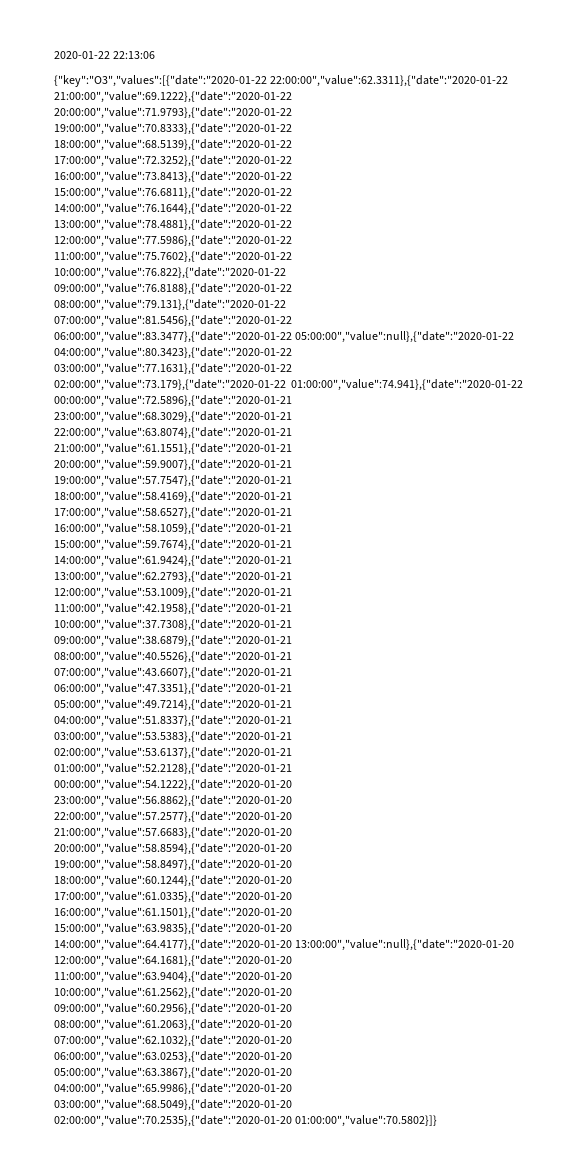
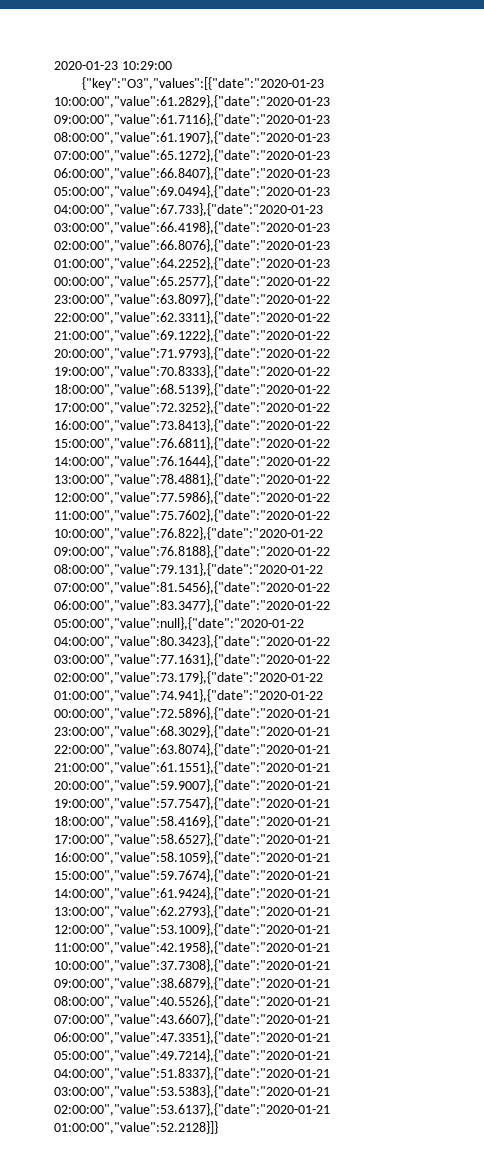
- 2020-01-22 22:13:06
- {"key":"O3","values":[{"date":"2020-01-22 22:00:00","value":62.3311},{"date":"2020-01-22 21:00:00","value":69.1222},{"date":"2020-01-22 20:00:00","value":71.9793},{"date":"2020-01-22 19:00:00","value":70.8333},{"date":"2020-01-22 18:00:00","value":68.5139},{"date":"2020-01-22 17:00:00","value":72.3252},{"date":"2020-01-22 16:00:00","value":73.8413},{"date":"2020-01-22 15:00:00","value":76.6811},{"date":"2020-01-22 14:00:00","value":76.1644},{"date":"2020-01-22 13:00:00","value":78.4881},{"date":"2020-01-22 12:00:00","value":77.5986},{"date":"2020-01-22 11:00:00","value":75.7602},{"date":"2020-01-22 10:00:00","value":76.822},{"date":"2020-01-22 09:00:00","value":76.8188},{"date":"2020-01-22 08:00:00","value":79.131},{"date":"2020-01-22 07:00:00","value":81.5456},{"date":"2020-01-22 06:00:00","value":83.3477},{"date":"2020-01-22 05:00:00","value":null},{"date":"2020-01-22 04:00:00","value":80.3423},{"date":"2020-01-22 03:00:00","value":77.1631},{"date":"2020-01-22 02:00:00","value":73.179},{"date":"2020-01-22 01:00:00","value":74.941},{"date":"2020-01-22 00:00:00","value":72.5896},{"date":"2020-01-21 23:00:00","value":68.3029},{"date":"2020-01-21 22:00:00","value":63.8074},{"date":"2020-01-21 21:00:00","value":61.1551},{"date":"2020-01-21 20:00:00","value":59.9007},{"date":"2020-01-21 19:00:00","value":57.7547},{"date":"2020-01-21 18:00:00","value":58.4169},{"date":"2020-01-21 17:00:00","value":58.6527},{"date":"2020-01-21 16:00:00","value":58.1059},{"date":"2020-01-21 15:00:00","value":59.7674},{"date":"2020-01-21 14:00:00","value":61.9424},{"date":"2020-01-21 13:00:00","value":62.2793},{"date":"2020-01-21 12:00:00","value":53.1009},{"date":"2020-01-21 11:00:00","value":42.1958},{"date":"2020-01-21 10:00:00","value":37.7308},{"date":"2020-01-21 09:00:00","value":38.6879},{"date":"2020-01-21 08:00:00","value":40.5526},{"date":"2020-01-21 07:00:00","value":43.6607},{"date":"2020-01-21 06:00:00","value":47.3351},{"date":"2020-01-21 05:00:00","value":49.7214},{"date":"2020-01-21 04:00:00","value":51.8337},{"date":"2020-01-21 03:00:00","value":53.5383},{"date":"2020-01-21 02:00:00","value":53.6137},{"date":"2020-01-21 01:00:00","value":52.2128},{"date":"2020-01-21 00:00:00","value":54.1222},{"date":"2020-01-20 23:00:00","value":56.8862},{"date":"2020-01-20 22:00:00","value":57.2577},{"date":"2020-01-20 21:00:00","value":57.6683},{"date":"2020-01-20 20:00:00","value":58.8594},{"date":"2020-01-20 19:00:00","value":58.8497},{"date":"2020-01-20 18:00:00","value":60.1244},{"date":"2020-01-20 17:00:00","value":61.0335},{"date":"2020-01-20 16:00:00","value":61.1501},{"date":"2020-01-20 15:00:00","value":63.9835},{"date":"2020-01-20 14:00:00","value":64.4177},{"date":"2020-01-20 13:00:00","value":null},{"date":"2020-01-20 12:00:00","value":64.1681},{"date":"2020-01-20 11:00:00","value":63.9404},{"date":"2020-01-20 10:00:00","value":61.2562},{"date":"2020-01-20 09:00:00","value":60.2956},{"date":"2020-01-20 08:00:00","value":61.2063},{"date":"2020-01-20 07:00:00","value":62.1032},{"date":"2020-01-20 06:00:00","value":63.0253},{"date":"2020-01-20 05:00:00","value":63.3867},{"date":"2020-01-20 04:00:00","value":65.9986},{"date":"2020-01-20 03:00:00","value":68.5049},{"date":"2020-01-20 02:00:00","value":70.2535},{"date":"2020-01-20 01:00:00","value":70.5802}]}
+ 2020-01-23 10:29:00
+ {"key":"O3","values":[{"date":"2020-01-23 10:00:00","value":61.2829},{"date":"2020-01-23 09:00:00","value":61.7116},{"date":"2020-01-23 08:00:00","value":61.1907},{"date":"2020-01-23 07:00:00","value":65.1272},{"date":"2020-01-23 06:00:00","value":66.8407},{"date":"2020-01-23 05:00:00","value":69.0494},{"date":"2020-01-23 04:00:00","value":67.733},{"date":"2020-01-23 03:00:00","value":66.4198},{"date":"2020-01-23 02:00:00","value":66.8076},{"date":"2020-01-23 01:00:00","value":64.2252},{"date":"2020-01-23 00:00:00","value":65.2577},{"date":"2020-01-22 23:00:00","value":63.8097},{"date":"2020-01-22 22:00:00","value":62.3311},{"date":"2020-01-22 21:00:00","value":69.1222},{"date":"2020-01-22 20:00:00","value":71.9793},{"date":"2020-01-22 19:00:00","value":70.8333},{"date":"2020-01-22 18:00:00","value":68.5139},{"date":"2020-01-22 17:00:00","value":72.3252},{"date":"2020-01-22 16:00:00","value":73.8413},{"date":"2020-01-22 15:00:00","value":76.6811},{"date":"2020-01-22 14:00:00","value":76.1644},{"date":"2020-01-22 13:00:00","value":78.4881},{"date":"2020-01-22 12:00:00","value":77.5986},{"date":"2020-01-22 11:00:00","value":75.7602},{"date":"2020-01-22 10:00:00","value":76.822},{"date":"2020-01-22 09:00:00","value":76.8188},{"date":"2020-01-22 08:00:00","value":79.131},{"date":"2020-01-22 07:00:00","value":81.5456},{"date":"2020-01-22 06:00:00","value":83.3477},{"date":"2020-01-22 05:00:00","value":null},{"date":"2020-01-22 04:00:00","value":80.3423},{"date":"2020-01-22 03:00:00","value":77.1631},{"date":"2020-01-22 02:00:00","value":73.179},{"date":"2020-01-22 01:00:00","value":74.941},{"date":"2020-01-22 00:00:00","value":72.5896},{"date":"2020-01-21 23:00:00","value":68.3029},{"date":"2020-01-21 22:00:00","value":63.8074},{"date":"2020-01-21 21:00:00","value":61.1551},{"date":"2020-01-21 20:00:00","value":59.9007},{"date":"2020-01-21 19:00:00","value":57.7547},{"date":"2020-01-21 18:00:00","value":58.4169},{"date":"2020-01-21 17:00:00","value":58.6527},{"date":"2020-01-21 16:00:00","value":58.1059},{"date":"2020-01-21 15:00:00","value":59.7674},{"date":"2020-01-21 14:00:00","value":61.9424},{"date":"2020-01-21 13:00:00","value":62.2793},{"date":"2020-01-21 12:00:00","value":53.1009},{"date":"2020-01-21 11:00:00","value":42.1958},{"date":"2020-01-21 10:00:00","value":37.7308},{"date":"2020-01-21 09:00:00","value":38.6879},{"date":"2020-01-21 08:00:00","value":40.5526},{"date":"2020-01-21 07:00:00","value":43.6607},{"date":"2020-01-21 06:00:00","value":47.3351},{"date":"2020-01-21 05:00:00","value":49.7214},{"date":"2020-01-21 04:00:00","value":51.8337},{"date":"2020-01-21 03:00:00","value":53.5383},{"date":"2020-01-21 02:00:00","value":53.6137},{"date":"2020-01-21 01:00:00","value":52.2128}]}

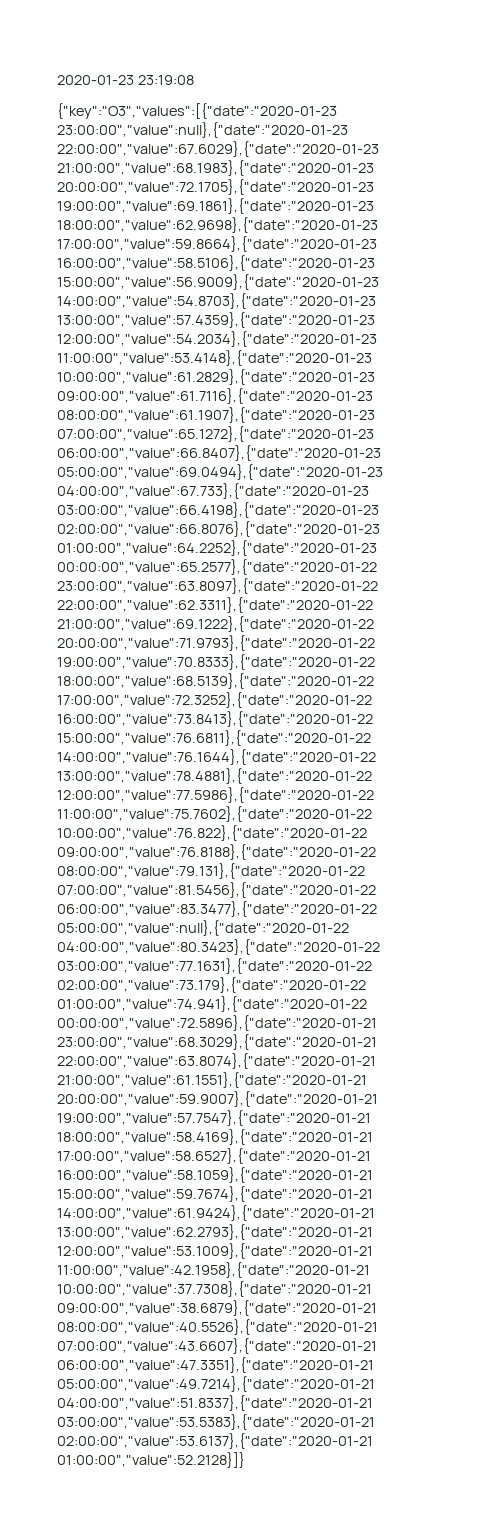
- 2020-01-23 10:29:00
+ 2020-01-23 23:19:08
- {"key":"O3","values":[{"date":"2020-01-23 10:00:00","value":61.2829},{"date":"2020-01-23 09:00:00","value":61.7116},{"date":"2020-01-23 08:00:00","value":61.1907},{"date":"2020-01-23 07:00:00","value":65.1272},{"date":"2020-01-23 06:00:00","value":66.8407},{"date":"2020-01-23 05:00:00","value":69.0494},{"date":"2020-01-23 04:00:00","value":67.733},{"date":"2020-01-23 03:00:00","value":66.4198},{"date":"2020-01-23 02:00:00","value":66.8076},{"date":"2020-01-23 01:00:00","value":64.2252},{"date":"2020-01-23 00:00:00","value":65.2577},{"date":"2020-01-22 23:00:00","value":63.8097},{"date":"2020-01-22 22:00:00","value":62.3311},{"date":"2020-01-22 21:00:00","value":69.1222},{"date":"2020-01-22 20:00:00","value":71.9793},{"date":"2020-01-22 19:00:00","value":70.8333},{"date":"2020-01-22 18:00:00","value":68.5139},{"date":"2020-01-22 17:00:00","value":72.3252},{"date":"2020-01-22 16:00:00","value":73.8413},{"date":"2020-01-22 15:00:00","value":76.6811},{"date":"2020-01-22 14:00:00","value":76.1644},{"date":"2020-01-22 13:00:00","value":78.4881},{"date":"2020-01-22 12:00:00","value":77.5986},{"date":"2020-01-22 11:00:00","value":75.7602},{"date":"2020-01-22 10:00:00","value":76.822},{"date":"2020-01-22 09:00:00","value":76.8188},{"date":"2020-01-22 08:00:00","value":79.131},{"date":"2020-01-22 07:00:00","value":81.5456},{"date":"2020-01-22 06:00:00","value":83.3477},{"date":"2020-01-22 05:00:00","value":null},{"date":"2020-01-22 04:00:00","value":80.3423},{"date":"2020-01-22 03:00:00","value":77.1631},{"date":"2020-01-22 02:00:00","value":73.179},{"date":"2020-01-22 01:00:00","value":74.941},{"date":"2020-01-22 00:00:00","value":72.5896},{"date":"2020-01-21 23:00:00","value":68.3029},{"date":"2020-01-21 22:00:00","value":63.8074},{"date":"2020-01-21 21:00:00","value":61.1551},{"date":"2020-01-21 20:00:00","value":59.9007},{"date":"2020-01-21 19:00:00","value":57.7547},{"date":"2020-01-21 18:00:00","value":58.4169},{"date":"2020-01-21 17:00:00","value":58.6527},{"date":"2020-01-21 16:00:00","value":58.1059},{"date":"2020-01-21 15:00:00","value":59.7674},{"date":"2020-01-21 14:00:00","value":61.9424},{"date":"2020-01-21 13:00:00","value":62.2793},{"date":"2020-01-21 12:00:00","value":53.1009},{"date":"2020-01-21 11:00:00","value":42.1958},{"date":"2020-01-21 10:00:00","value":37.7308},{"date":"2020-01-21 09:00:00","value":38.6879},{"date":"2020-01-21 08:00:00","value":40.5526},{"date":"2020-01-21 07:00:00","value":43.6607},{"date":"2020-01-21 06:00:00","value":47.3351},{"date":"2020-01-21 05:00:00","value":49.7214},{"date":"2020-01-21 04:00:00","value":51.8337},{"date":"2020-01-21 03:00:00","value":53.5383},{"date":"2020-01-21 02:00:00","value":53.6137},{"date":"2020-01-21 01:00:00","value":52.2128}]}
+ {"key":"O3","values":[{"date":"2020-01-23 23:00:00","value":null},{"date":"2020-01-23 22:00:00","value":67.6029},{"date":"2020-01-23 21:00:00","value":68.1983},{"date":"2020-01-23 20:00:00","value":72.1705},{"date":"2020-01-23 19:00:00","value":69.1861},{"date":"2020-01-23 18:00:00","value":62.9698},{"date":"2020-01-23 17:00:00","value":59.8664},{"date":"2020-01-23 16:00:00","value":58.5106},{"date":"2020-01-23 15:00:00","value":56.9009},{"date":"2020-01-23 14:00:00","value":54.8703},{"date":"2020-01-23 13:00:00","value":57.4359},{"date":"2020-01-23 12:00:00","value":54.2034},{"date":"2020-01-23 11:00:00","value":53.4148},{"date":"2020-01-23 10:00:00","value":61.2829},{"date":"2020-01-23 09:00:00","value":61.7116},{"date":"2020-01-23 08:00:00","value":61.1907},{"date":"2020-01-23 07:00:00","value":65.1272},{"date":"2020-01-23 06:00:00","value":66.8407},{"date":"2020-01-23 05:00:00","value":69.0494},{"date":"2020-01-23 04:00:00","value":67.733},{"date":"2020-01-23 03:00:00","value":66.4198},{"date":"2020-01-23 02:00:00","value":66.8076},{"date":"2020-01-23 01:00:00","value":64.2252},{"date":"2020-01-23 00:00:00","value":65.2577},{"date":"2020-01-22 23:00:00","value":63.8097},{"date":"2020-01-22 22:00:00","value":62.3311},{"date":"2020-01-22 21:00:00","value":69.1222},{"date":"2020-01-22 20:00:00","value":71.9793},{"date":"2020-01-22 19:00:00","value":70.8333},{"date":"2020-01-22 18:00:00","value":68.5139},{"date":"2020-01-22 17:00:00","value":72.3252},{"date":"2020-01-22 16:00:00","value":73.8413},{"date":"2020-01-22 15:00:00","value":76.6811},{"date":"2020-01-22 14:00:00","value":76.1644},{"date":"2020-01-22 13:00:00","value":78.4881},{"date":"2020-01-22 12:00:00","value":77.5986},{"date":"2020-01-22 11:00:00","value":75.7602},{"date":"2020-01-22 10:00:00","value":76.822},{"date":"2020-01-22 09:00:00","value":76.8188},{"date":"2020-01-22 08:00:00","value":79.131},{"date":"2020-01-22 07:00:00","value":81.5456},{"date":"2020-01-22 06:00:00","value":83.3477},{"date":"2020-01-22 05:00:00","value":null},{"date":"2020-01-22 04:00:00","value":80.3423},{"date":"2020-01-22 03:00:00","value":77.1631},{"date":"2020-01-22 02:00:00","value":73.179},{"date":"2020-01-22 01:00:00","value":74.941},{"date":"2020-01-22 00:00:00","value":72.5896},{"date":"2020-01-21 23:00:00","value":68.3029},{"date":"2020-01-21 22:00:00","value":63.8074},{"date":"2020-01-21 21:00:00","value":61.1551},{"date":"2020-01-21 20:00:00","value":59.9007},{"date":"2020-01-21 19:00:00","value":57.7547},{"date":"2020-01-21 18:00:00","value":58.4169},{"date":"2020-01-21 17:00:00","value":58.6527},{"date":"2020-01-21 16:00:00","value":58.1059},{"date":"2020-01-21 15:00:00","value":59.7674},{"date":"2020-01-21 14:00:00","value":61.9424},{"date":"2020-01-21 13:00:00","value":62.2793},{"date":"2020-01-21 12:00:00","value":53.1009},{"date":"2020-01-21 11:00:00","value":42.1958},{"date":"2020-01-21 10:00:00","value":37.7308},{"date":"2020-01-21 09:00:00","value":38.6879},{"date":"2020-01-21 08:00:00","value":40.5526},{"date":"2020-01-21 07:00:00","value":43.6607},{"date":"2020-01-21 06:00:00","value":47.3351},{"date":"2020-01-21 05:00:00","value":49.7214},{"date":"2020-01-21 04:00:00","value":51.8337},{"date":"2020-01-21 03:00:00","value":53.5383},{"date":"2020-01-21 02:00:00","value":53.6137},{"date":"2020-01-21 01:00:00","value":52.2128}]}

